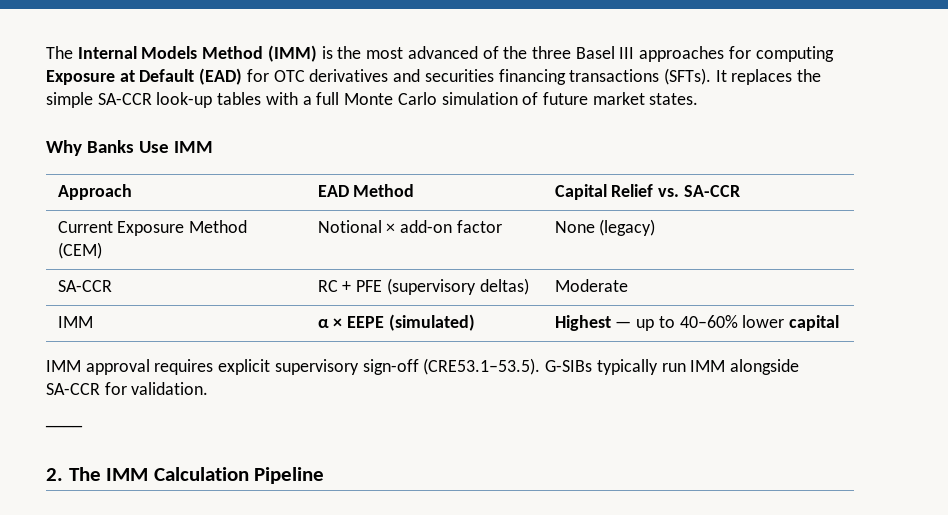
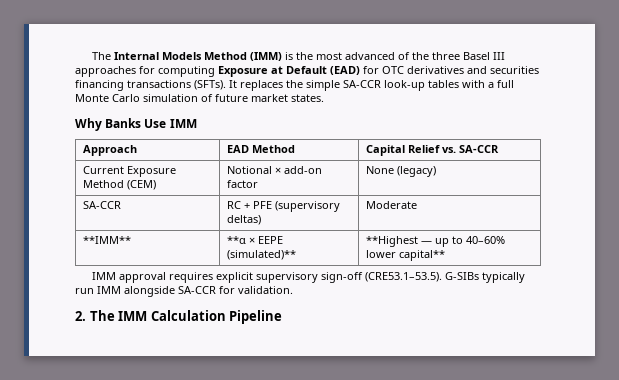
- IMM | α × EEPE (simulated) | Highest — up to 40–60% lower capital
+ **IMM** | **α × EEPE (simulated)** | **Highest — up to 40–60% lower capital**
- ────

